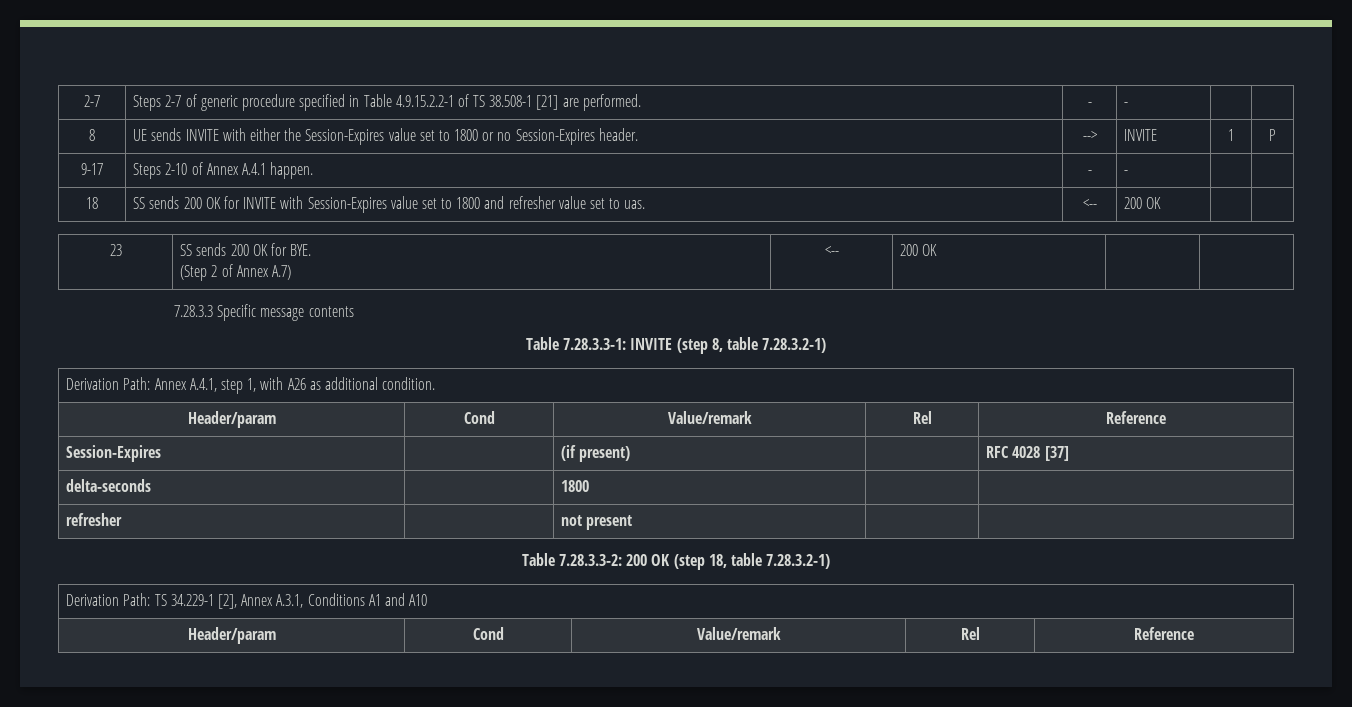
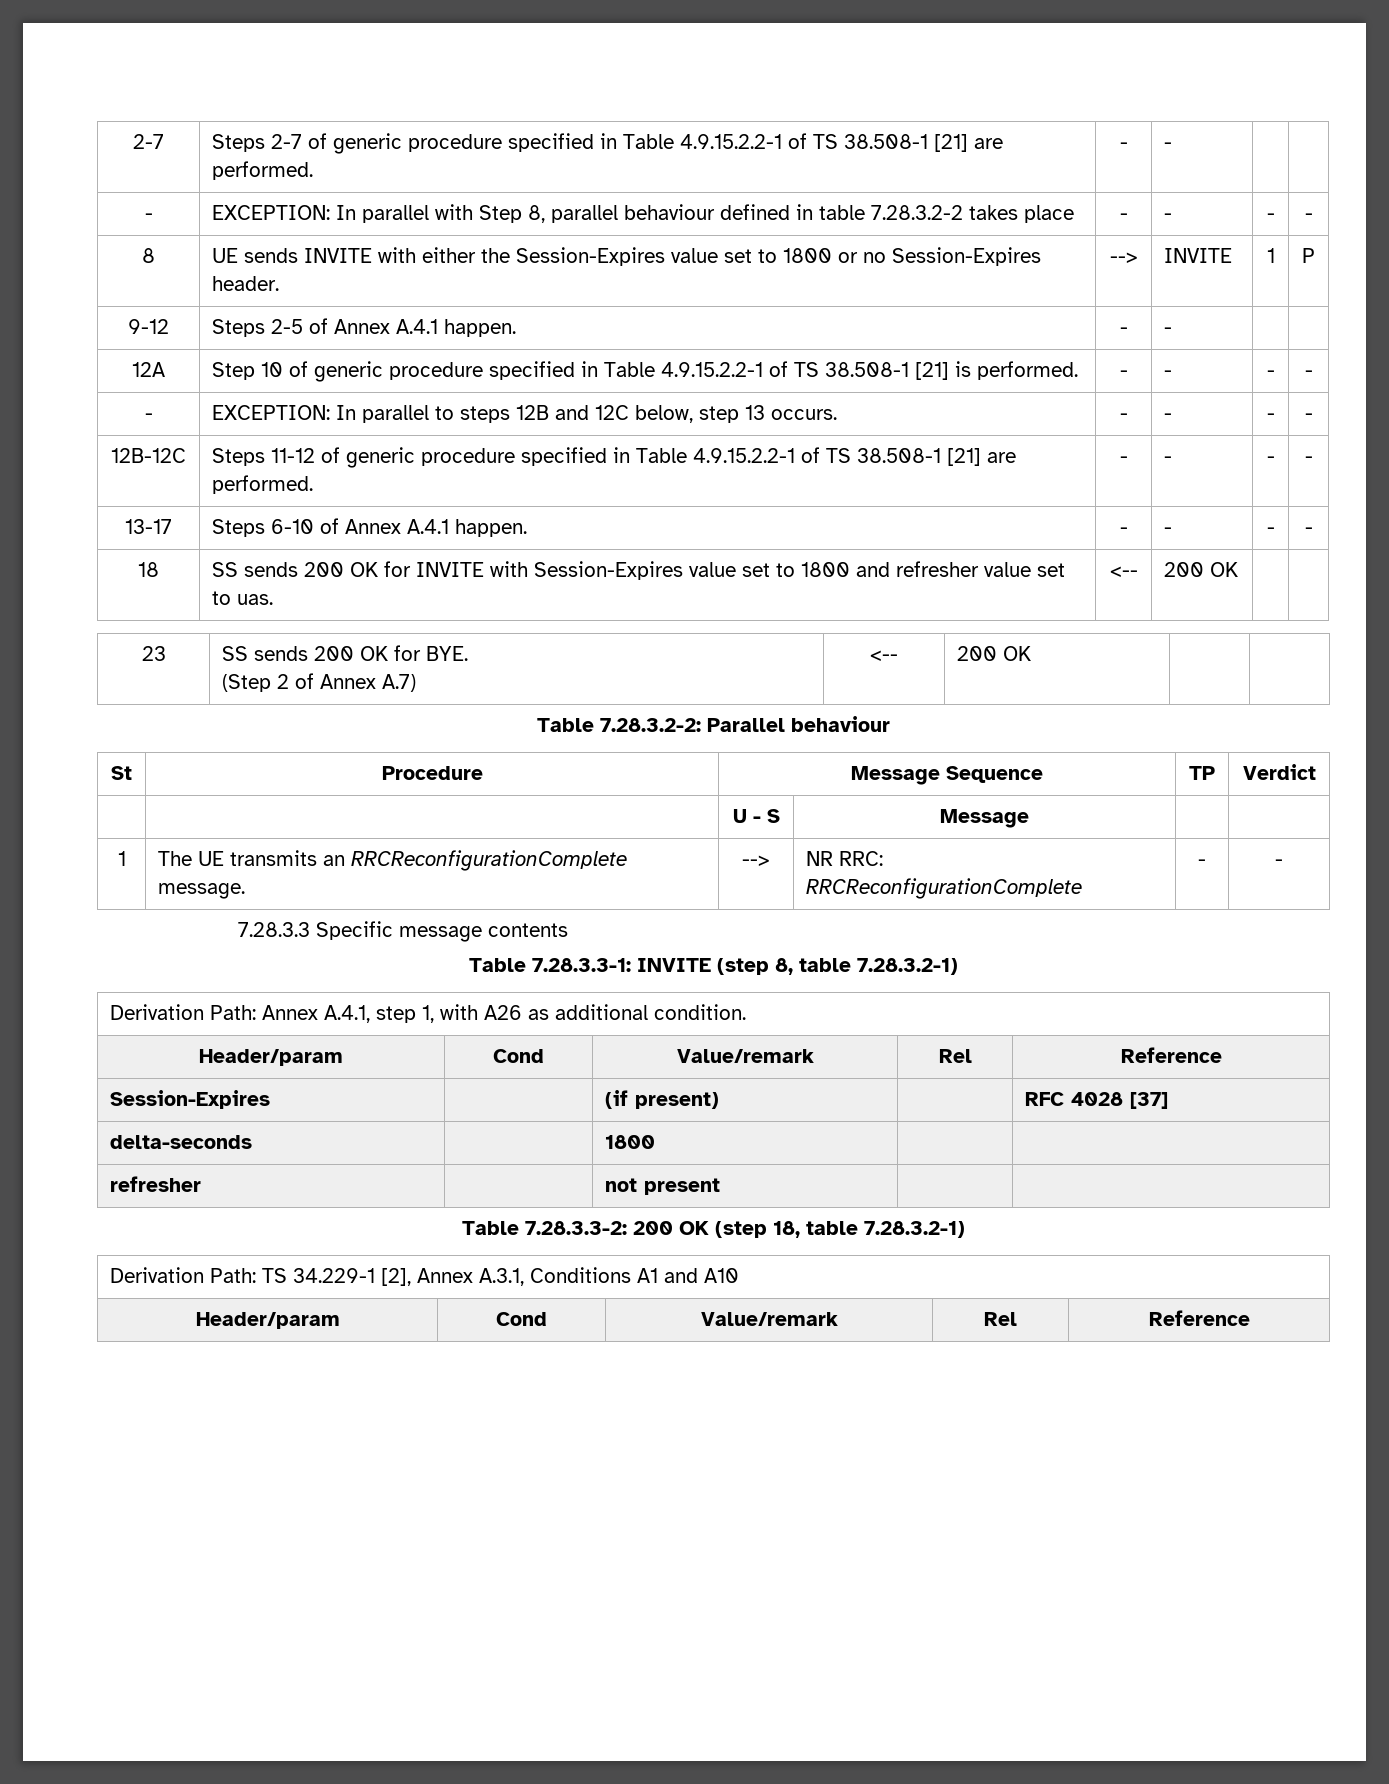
+ - | EXCEPTION: In parallel with Step 8, parallel behaviour defined in table 7.28.3.2-2 takes place | - | - | - | -
- 9-17 | Steps 2-10 of Annex A.4.1 happen. | - | - | |
+ 9-12 | Steps 2-5 of Annex A.4.1 happen. | - | - | |
+ 12A | Step 10 of generic procedure specified in Table 4.9.15.2.2-1 of TS 38.508-1 [21] is performed. | - | - | - | -
+ - | EXCEPTION: In parallel to steps 12B and 12C below, step 13 occurs. | - | - | - | -
+ 12B-12C | Steps 11-12 of generic procedure specified in Table 4.9.15.2.2-1 of TS 38.508-1 [21] are performed. | - | - | - | -
+ 13-17 | Steps 6-10 of Annex A.4.1 happen. | - | - | - | -
+ Table 7.28.3.2-2: Parallel behaviour
+ St | Procedure | Message Sequence | TP | Verdict
+ | | U - S | Message | |
+ 1 | The UE transmits an RRCReconfigurationComplete message. | --> | NR RRC: RRCReconfigurationComplete | - | -

